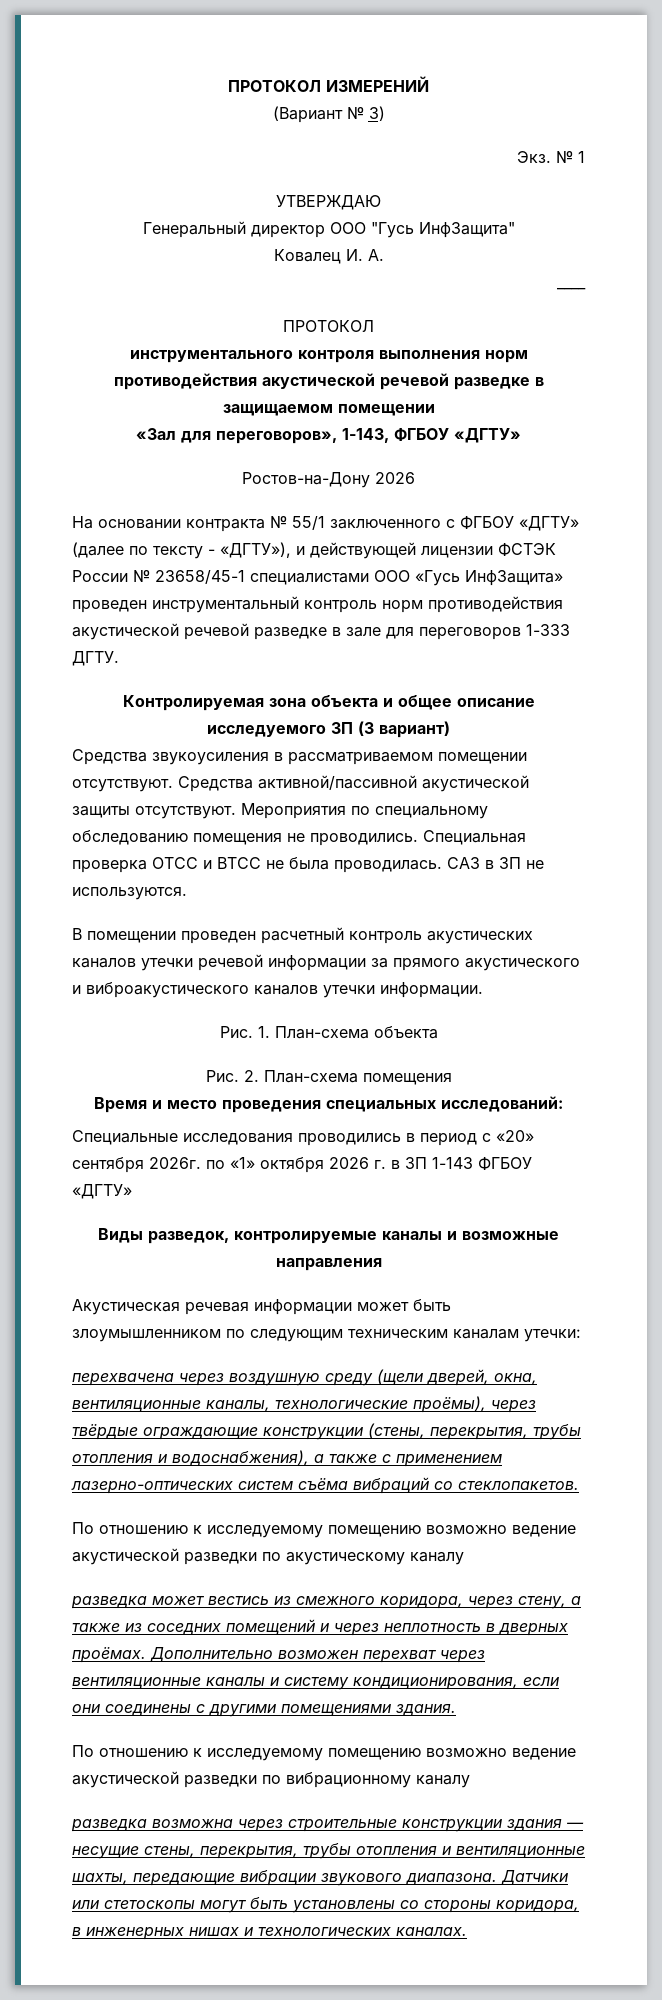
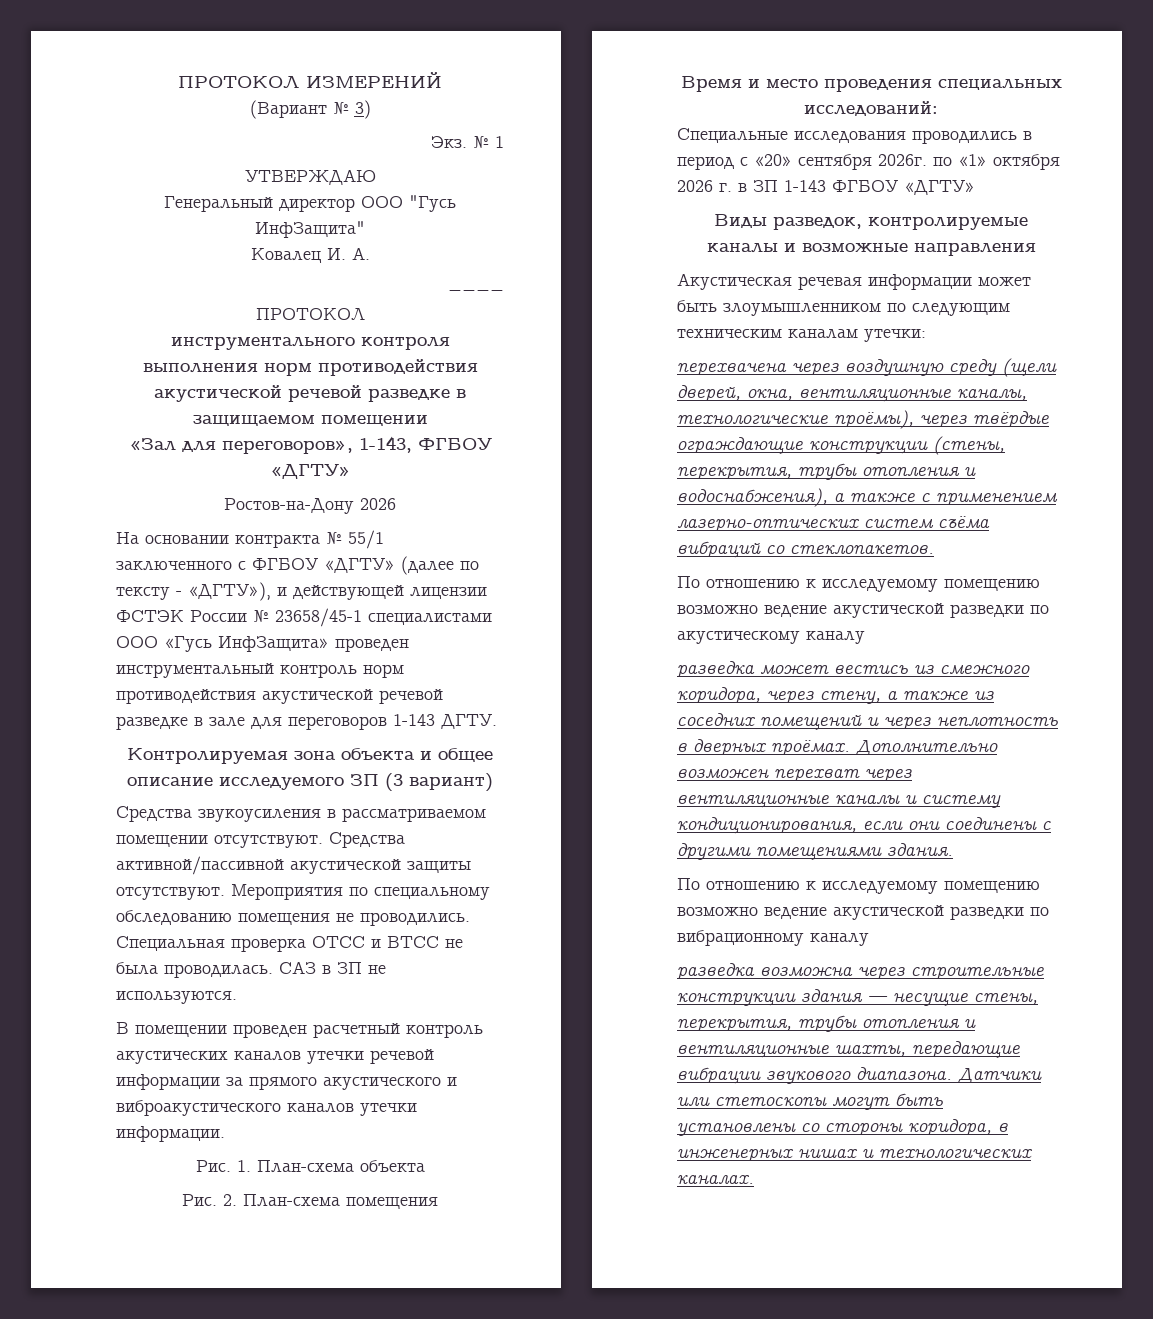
- На основании контракта № 55/1 заключенного с ФГБОУ «ДГТУ» (далее по тексту - «ДГТУ»), и действующей лицензии ФСТЭК России № 23658/45-1 специалистами ООО «Гусь ИнфЗащита» проведен инструментальный контроль норм противодействия акустической речевой разведке в зале для переговоров 1-333 ДГТУ.
+ На основании контракта № 55/1 заключенного с ФГБОУ «ДГТУ» (далее по тексту - «ДГТУ»), и действующей лицензии ФСТЭК России № 23658/45-1 специалистами ООО «Гусь ИнфЗащита» проведен инструментальный контроль норм противодействия акустической речевой разведке в зале для переговоров 1-143 ДГТУ.

